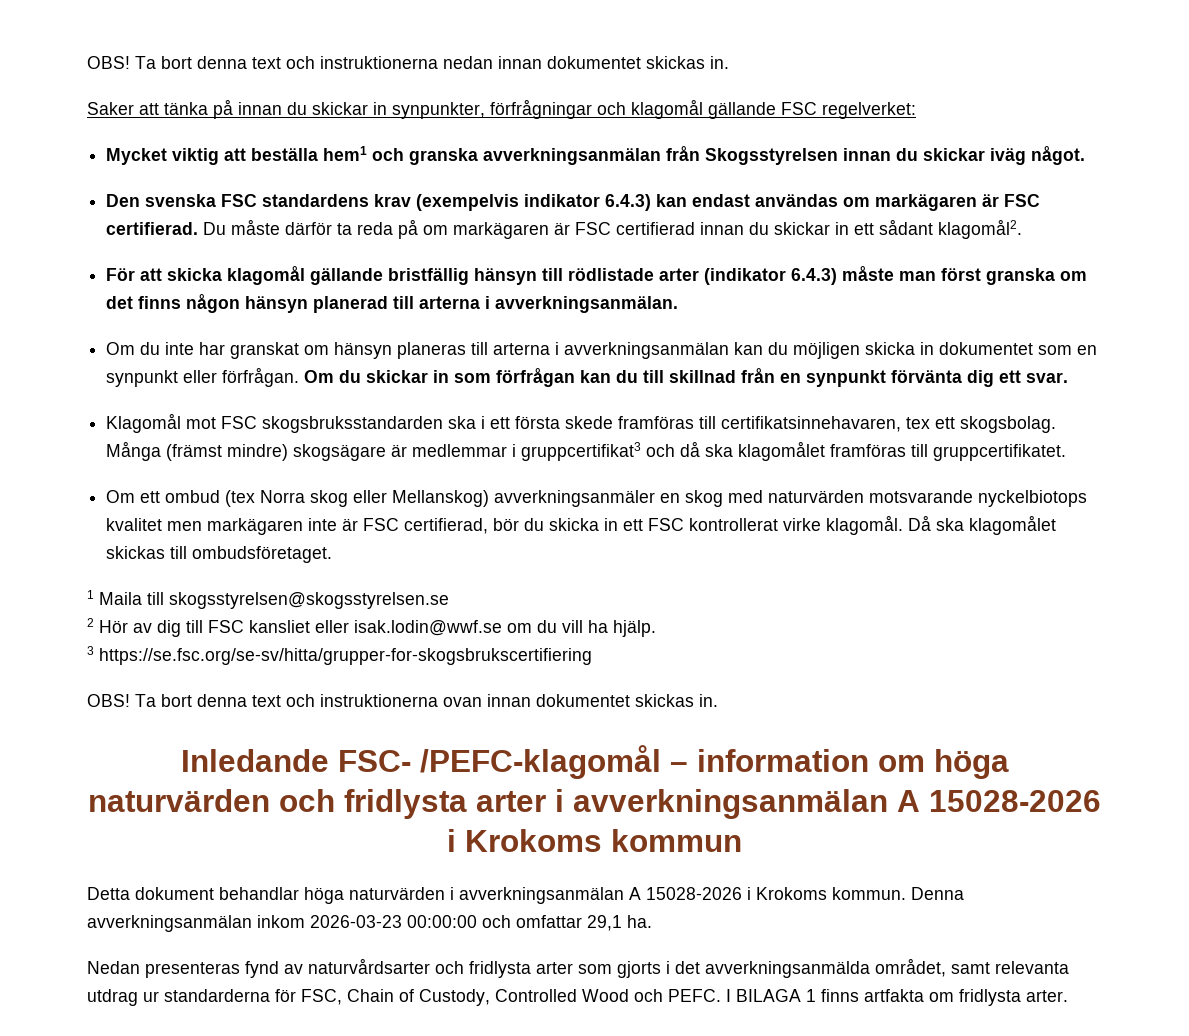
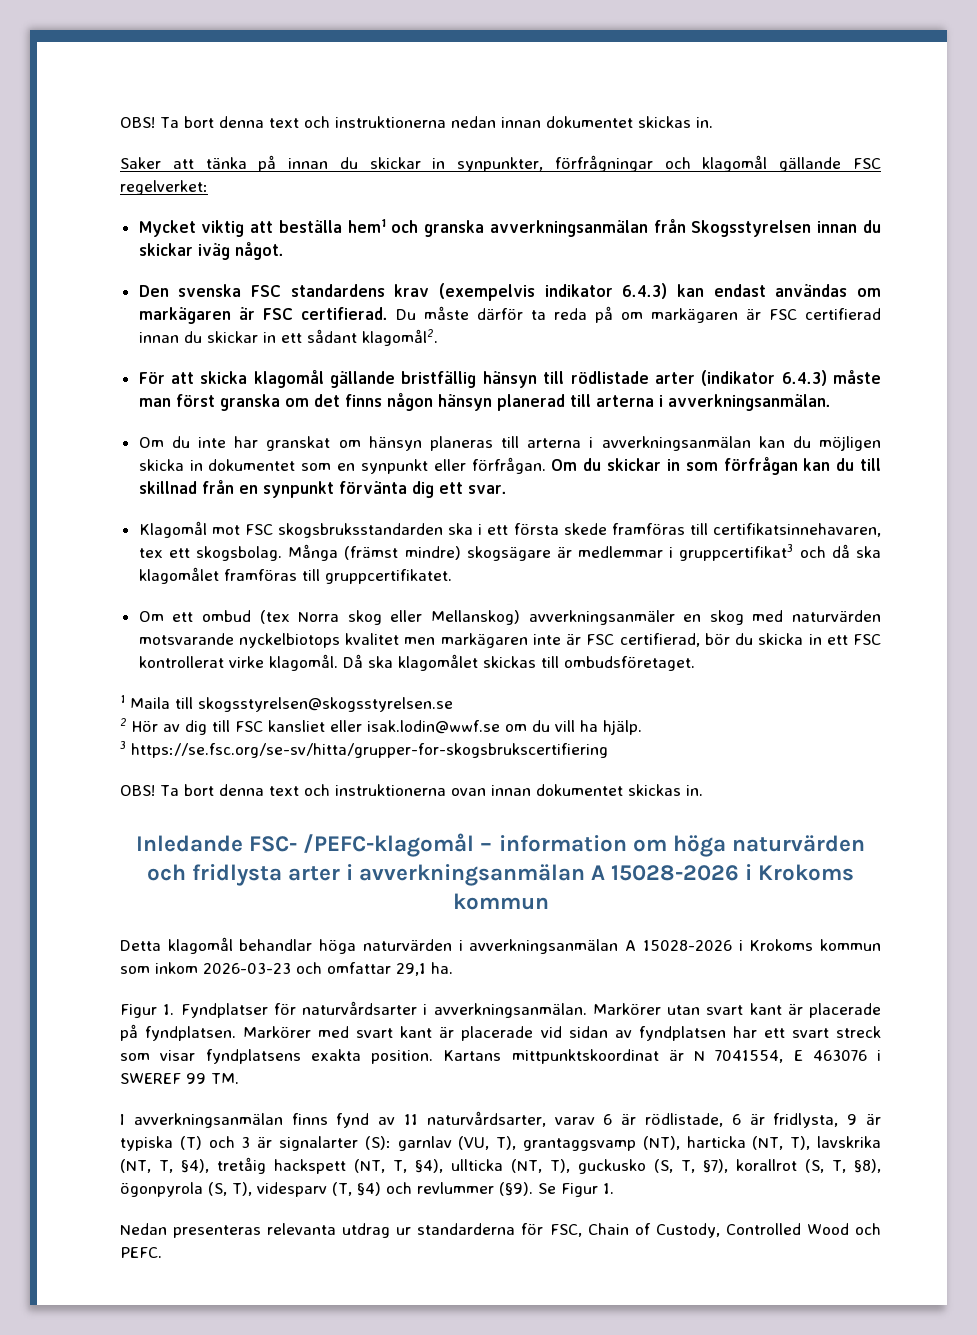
- Detta dokument behandlar höga naturvärden i avverkningsanmälan A 15028-2026 i Krokoms kommun. Denna avverkningsanmälan inkom 2026-03-23 00:00:00 och omfattar 29,1 ha.
+ Detta klagomål behandlar höga naturvärden i avverkningsanmälan A 15028-2026 i Krokoms kommun som inkom 2026-03-23 och omfattar 29,1 ha.
- Nedan presenteras fynd av naturvårdsarter och fridlysta arter som gjorts i det avverkningsanmälda området, samt relevanta utdrag ur standarderna för FSC, Chain of Custody, Controlled Wood och PEFC. I BILAGA 1 finns artfakta om fridlysta arter.
+ Figur 1. Fyndplatser för naturvårdsarter i avverkningsanmälan. Markörer utan svart kant är placerade på fyndplatsen. Markörer med svart kant är placerade vid sidan av fyndplatsen har ett svart streck som visar fyndplatsens exakta position. Kartans mittpunktskoordinat är N 7041554, E 463076 i SWEREF 99 TM.
+ I avverkningsanmälan finns fynd av 11 naturvårdsarter, varav 6 är rödlistade, 6 är fridlysta, 9 är typiska (T) och 3 är signalarter (S): garnlav (VU, T), grantaggsvamp (NT), harticka (NT, T), lavskrika (NT, T, §4), tretåig hackspett (NT, T, §4), ullticka (NT, T), guckusko (S, T, §7), korallrot (S, T, §8), ögonpyrola (S, T), videsparv (T, §4) och revlummer (§9). Se Figur 1.
+ Nedan presenteras relevanta utdrag ur standarderna för FSC, Chain of Custody, Controlled Wood och PEFC.

